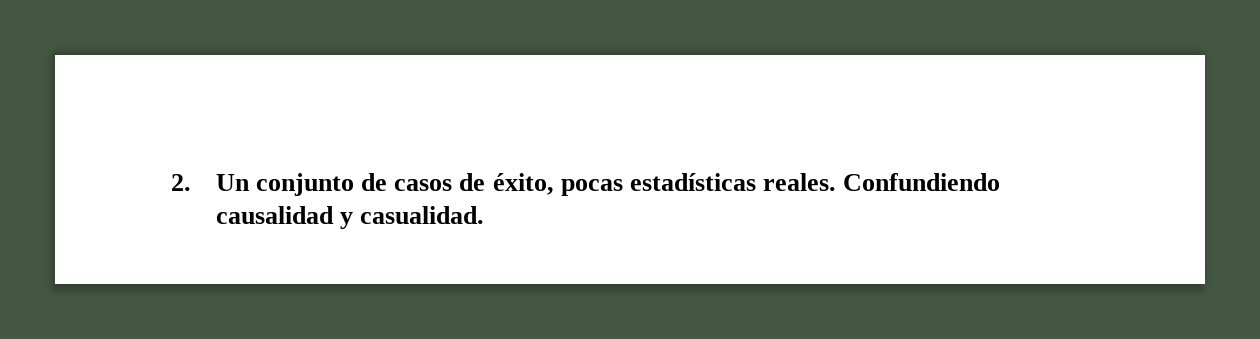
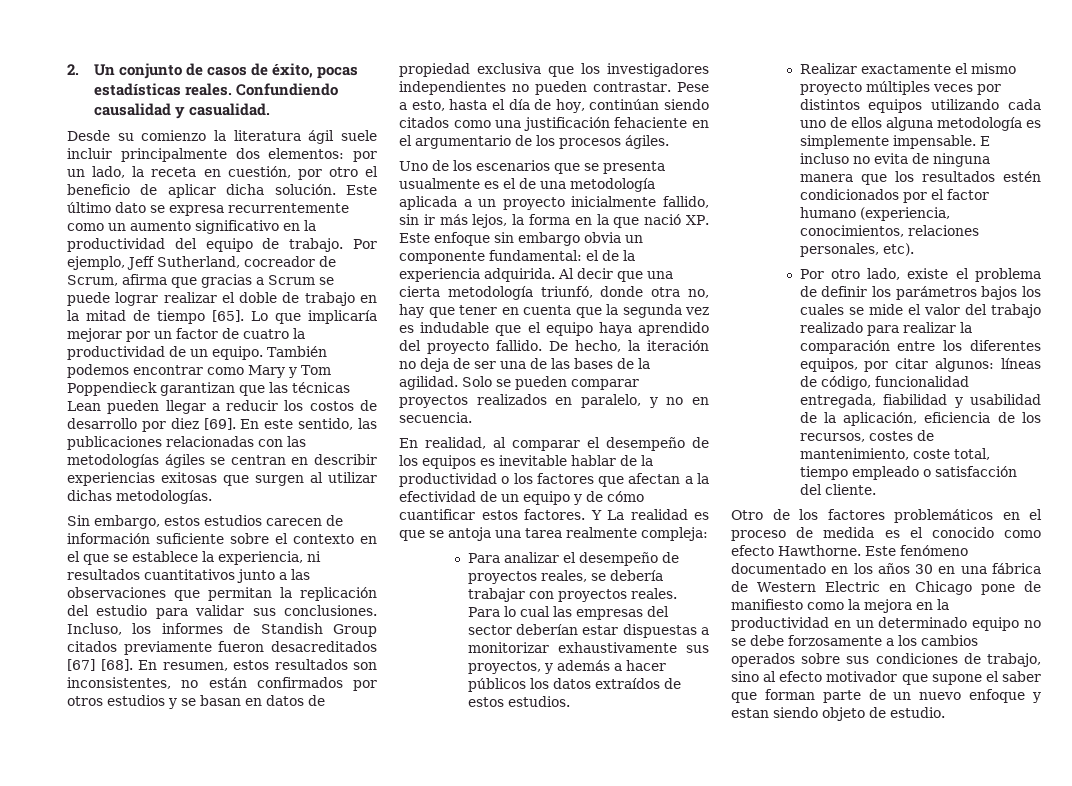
+ Desde su comienzo la literatura ágil suele incluir principalmente dos elementos: por un lado, la receta en cuestión, por otro el beneficio de aplicar dicha solución. Este último dato se expresa recurrentemente como un aumento significativo en la productividad del equipo de trabajo. Por ejemplo, Jeff Sutherland, cocreador de Scrum, afirma que gracias a Scrum se puede lograr realizar el doble de trabajo en la mitad de tiempo [65]. Lo que implicaría mejorar por un factor de cuatro la productividad de un equipo. También podemos encontrar como Mary y Tom Poppendieck garantizan que las técnicas Lean pueden llegar a reducir los costos de desarrollo por diez [69]. En este sentido, las publicaciones relacionadas con las metodologías ágiles se centran en describir experiencias exitosas que surgen al utilizar dichas metodologías.
+ Sin embargo, estos estudios carecen de información suficiente sobre el contexto en el que se establece la experiencia, ni resultados cuantitativos junto a las observaciones que permitan la replicación del estudio para validar sus conclusiones. Incluso, los informes de Standish Group citados previamente fueron desacreditados [67] [68]. En resumen, estos resultados son inconsistentes, no están confirmados por otros estudios y se basan en datos de propiedad exclusiva que los investigadores independientes no pueden contrastar. Pese a esto, hasta el día de hoy, continúan siendo citados como una justificación fehaciente en el argumentario de los procesos ágiles.
+ Uno de los escenarios que se presenta usualmente es el de una metodología aplicada a un proyecto inicialmente fallido, sin ir más lejos, la forma en la que nació XP. Este enfoque sin embargo obvia un componente fundamental: el de la experiencia adquirida. Al decir que una cierta metodología triunfó, donde otra no, hay que tener en cuenta que la segunda vez es indudable que el equipo haya aprendido del proyecto fallido. De hecho, la iteración no deja de ser una de las bases de la agilidad. Solo se pueden comparar proyectos realizados en paralelo, y no en secuencia.
+ En realidad, al comparar el desempeño de los equipos es inevitable hablar de la productividad o los factores que afectan a la efectividad de un equipo y de cómo cuantificar estos factores. Y La realidad es que se antoja una tarea realmente compleja:
+ Para analizar el desempeño de proyectos reales, se debería trabajar con proyectos reales. Para lo cual las empresas del sector deberían estar dispuestas a monitorizar exhaustivamente sus proyectos, y además a hacer públicos los datos extraídos de estos estudios.
+ Realizar exactamente el mismo proyecto múltiples veces por distintos equipos utilizando cada uno de ellos alguna metodología es simplemente impensable. E incluso no evita de ninguna manera que los resultados estén condicionados por el factor humano (experiencia, conocimientos, relaciones personales, etc).
+ Por otro lado, existe el problema de definir los parámetros bajos los cuales se mide el valor del trabajo realizado para realizar la comparación entre los diferentes equipos, por citar algunos: líneas de código, funcionalidad entregada, fiabilidad y usabilidad de la aplicación, eficiencia de los recursos, costes de mantenimiento, coste total, tiempo empleado o satisfacción del cliente.
+ Otro de los factores problemáticos en el proceso de medida es el conocido como efecto Hawthorne. Este fenómeno documentado en los años 30 en una fábrica de Western Electric en Chicago pone de manifiesto como la mejora en la productividad en un determinado equipo no se debe forzosamente a los cambios operados sobre sus condiciones de trabajo, sino al efecto motivador que supone el saber que forman parte de un nuevo enfoque y estan siendo objeto de estudio.

